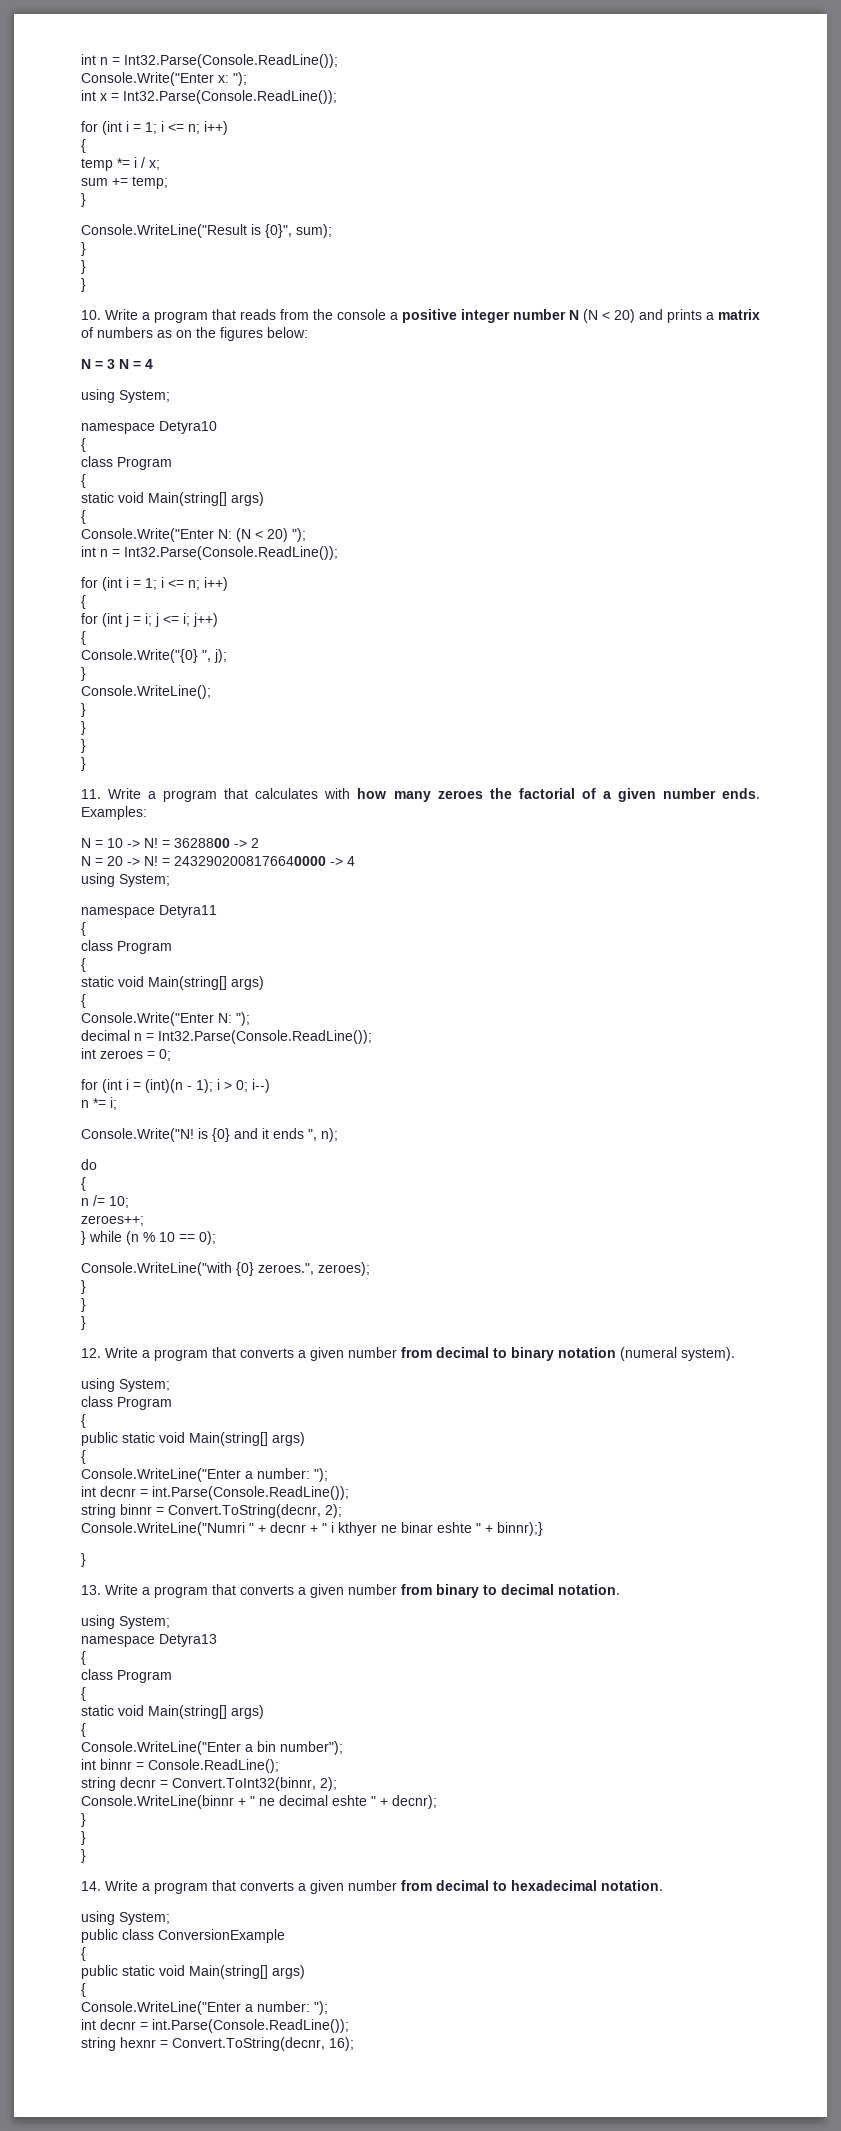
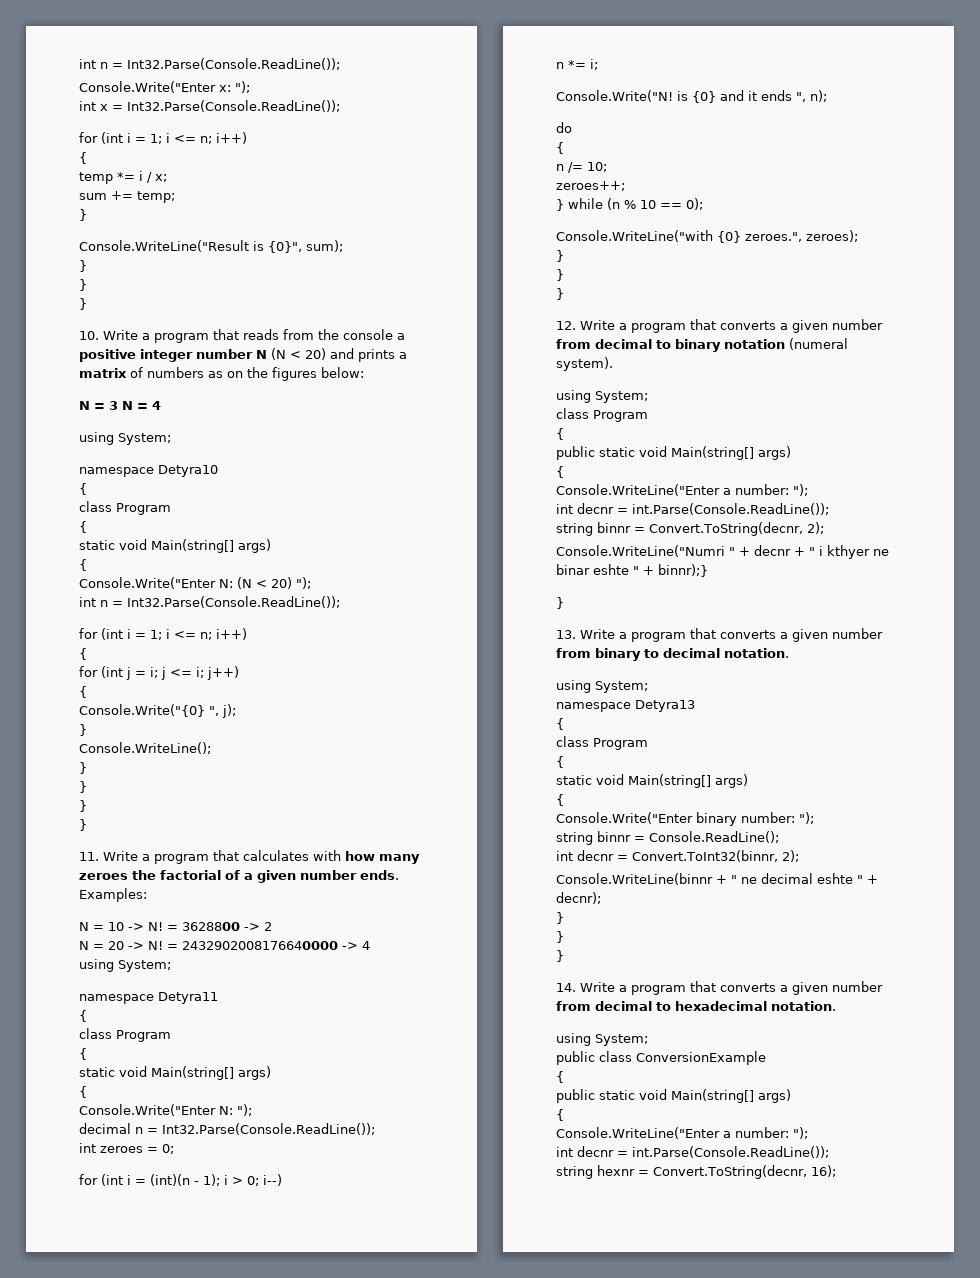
- Console.WriteLine("Enter a bin number");
- int binnr = Console.ReadLine();
+ Console.Write("Enter binary number: ");
+ string binnr = Console.ReadLine();
- string decnr = Convert.ToInt32(binnr, 2);
+ int decnr = Convert.ToInt32(binnr, 2);

